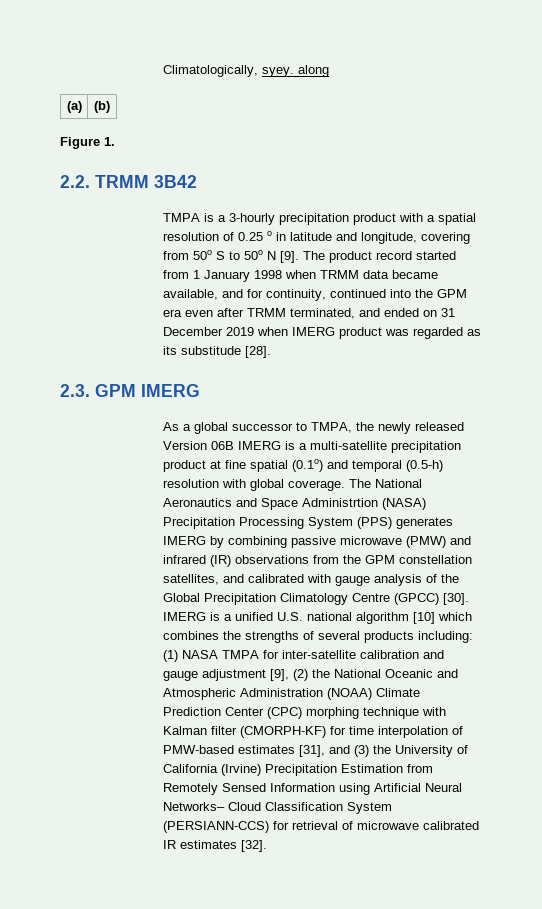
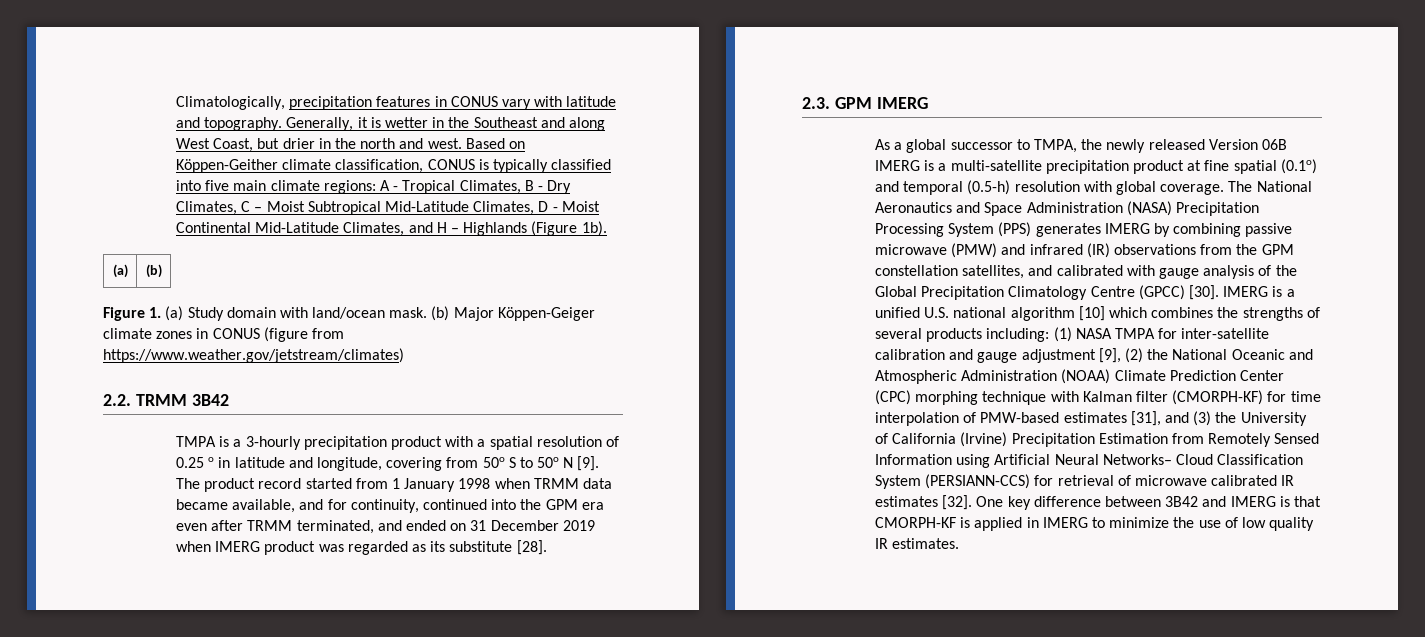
- Climatologically, syey. along
+ Climatologically, precipitation features in CONUS vary with latitude and topography. Generally, it is wetter in the Southeast and along West Coast, but drier in the north and west. Based on Köppen-Geither climate classification, CONUS is typically classified into five main climate regions: A - Tropical Climates, B - Dry Climates, C – Moist Subtropical Mid-Latitude Climates, D - Moist Continental Mid-Latitude Climates, and H – Highlands (Figure 1b).
  (a) | (b)
- Figure 1.
+ Figure 1. (a) Study domain with land/ocean mask. (b) Major Köppen-Geiger climate zones in CONUS (figure from https://www.weather.gov/jetstream/climates)
- The product record started from 1 January 1998 when TRMM data became available, and for continuity, continued into the GPM era even after TRMM terminated, and ended on 31 December 2019 when IMERG product was regarded as its substitude [28].
+ The product record started from 1 January 1998 when TRMM data became available, and for continuity, continued into the GPM era even after TRMM terminated, and ended on 31 December 2019 when IMERG product was regarded as its substitute [28].
- The National Aeronautics and Space Administrtion (NASA) Precipitation Processing System (PPS) generates IMERG by combining passive microwave (PMW) and infrared (IR) observations from the GPM constellation satellites, and calibrated with gauge analysis of the Global Precipitation Climatology Centre (GPCC) [30].
+ The National Aeronautics and Space Administration (NASA) Precipitation Processing System (PPS) generates IMERG by combining passive microwave (PMW) and infrared (IR) observations from the GPM constellation satellites, and calibrated with gauge analysis of the Global Precipitation Climatology Centre (GPCC) [30].
+ One key difference between 3B42 and IMERG is that CMORPH-KF is applied in IMERG to minimize the use of low quality IR estimates.

